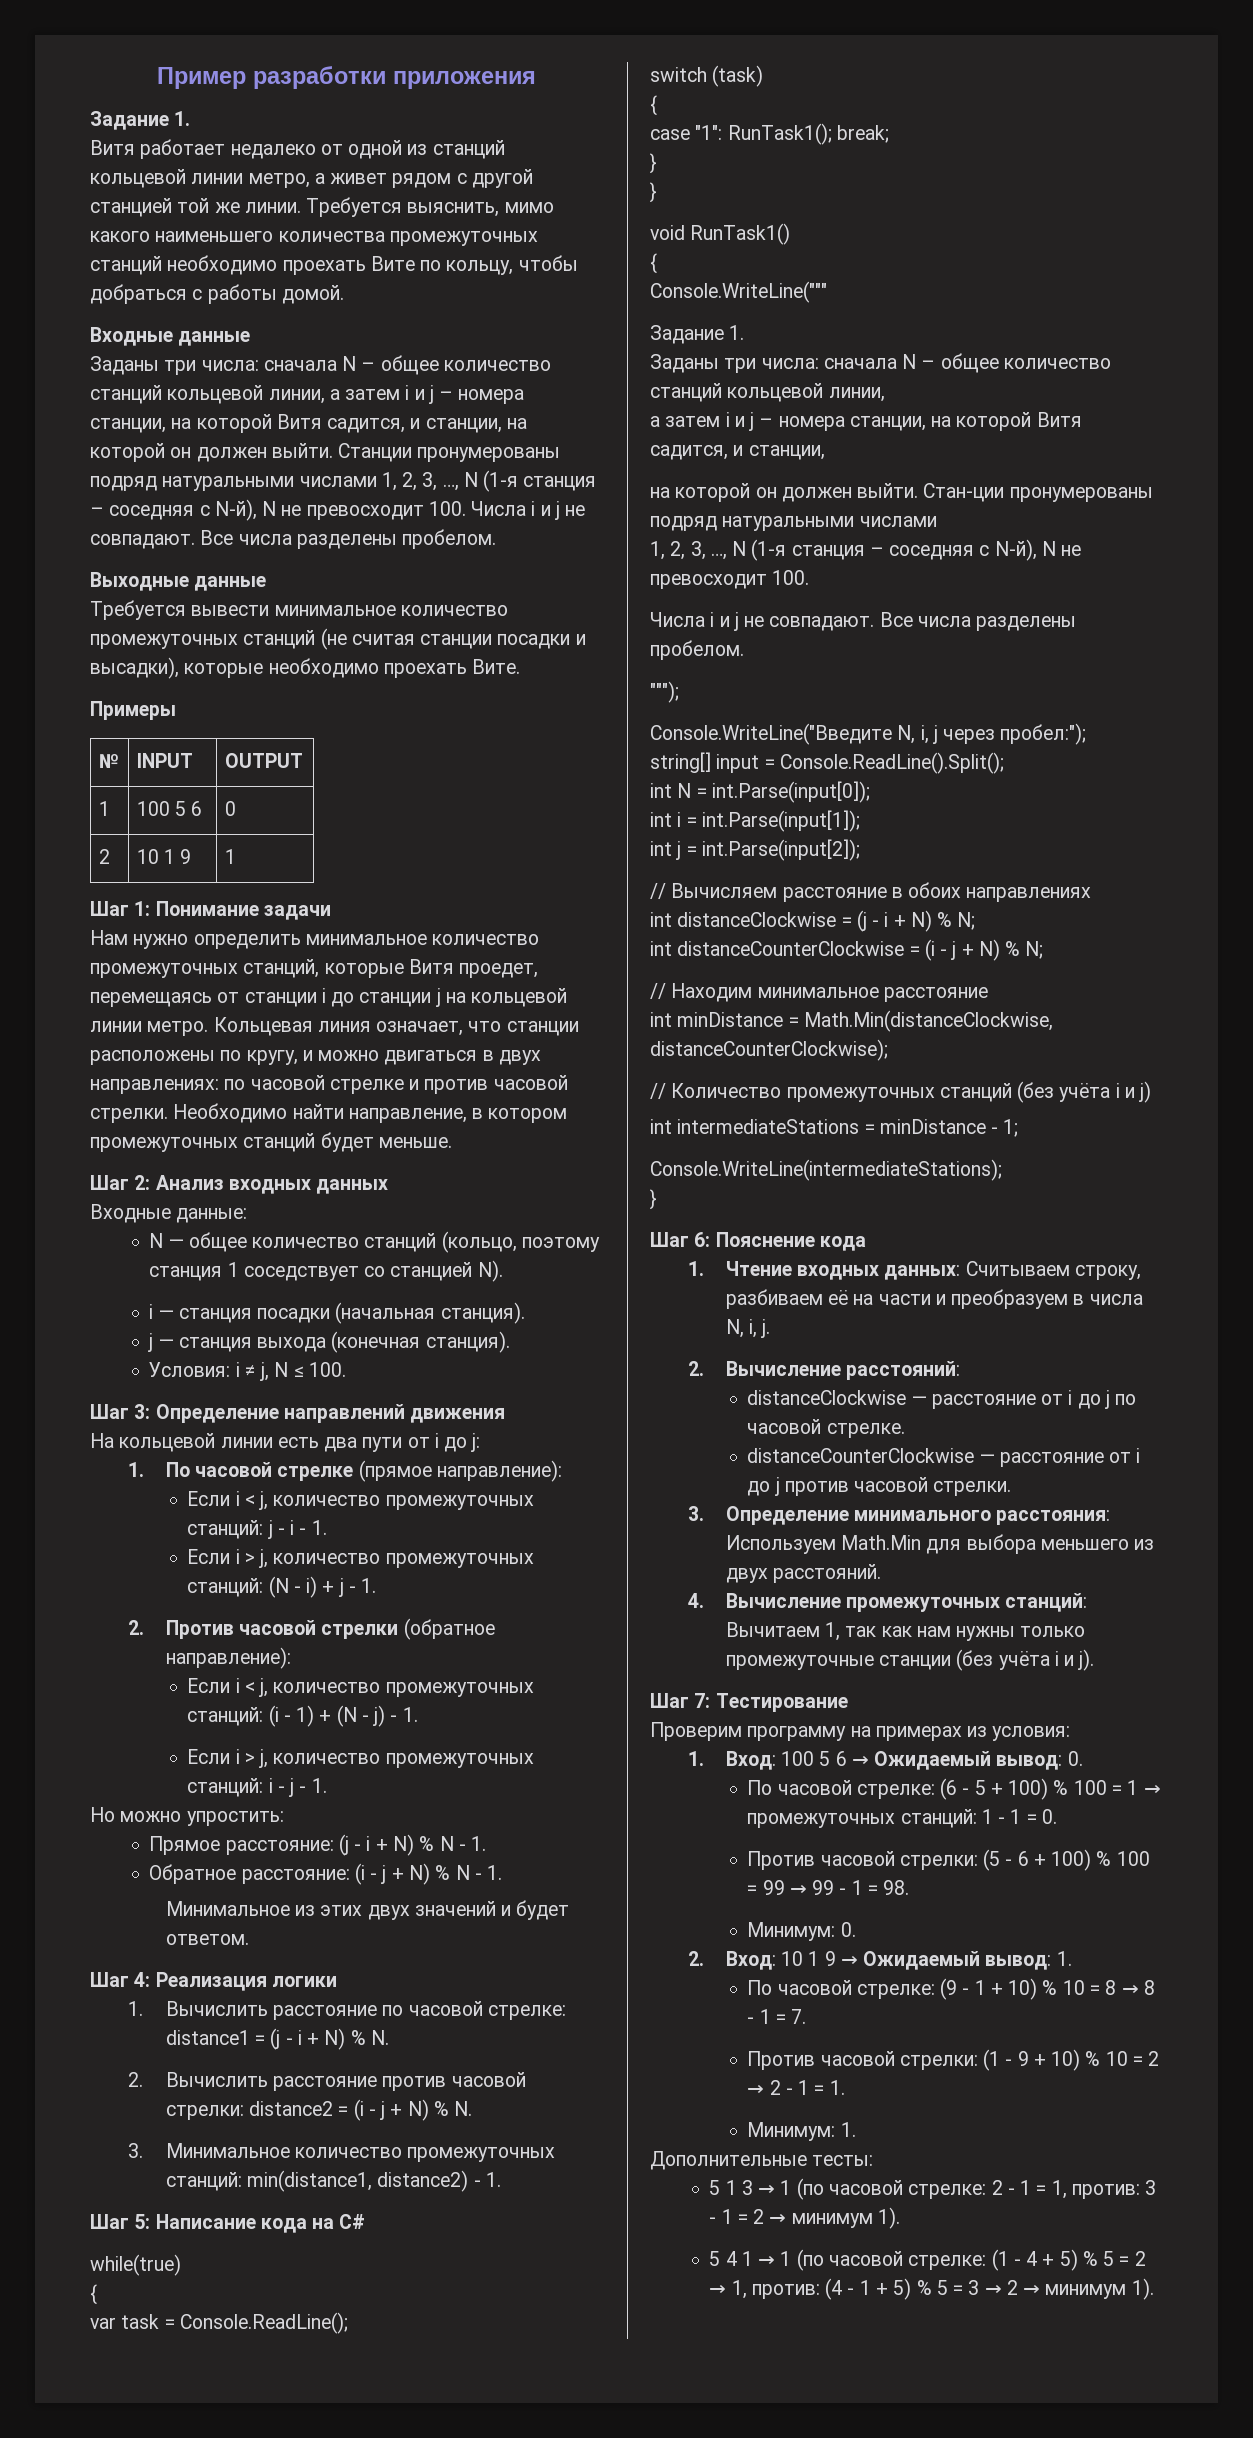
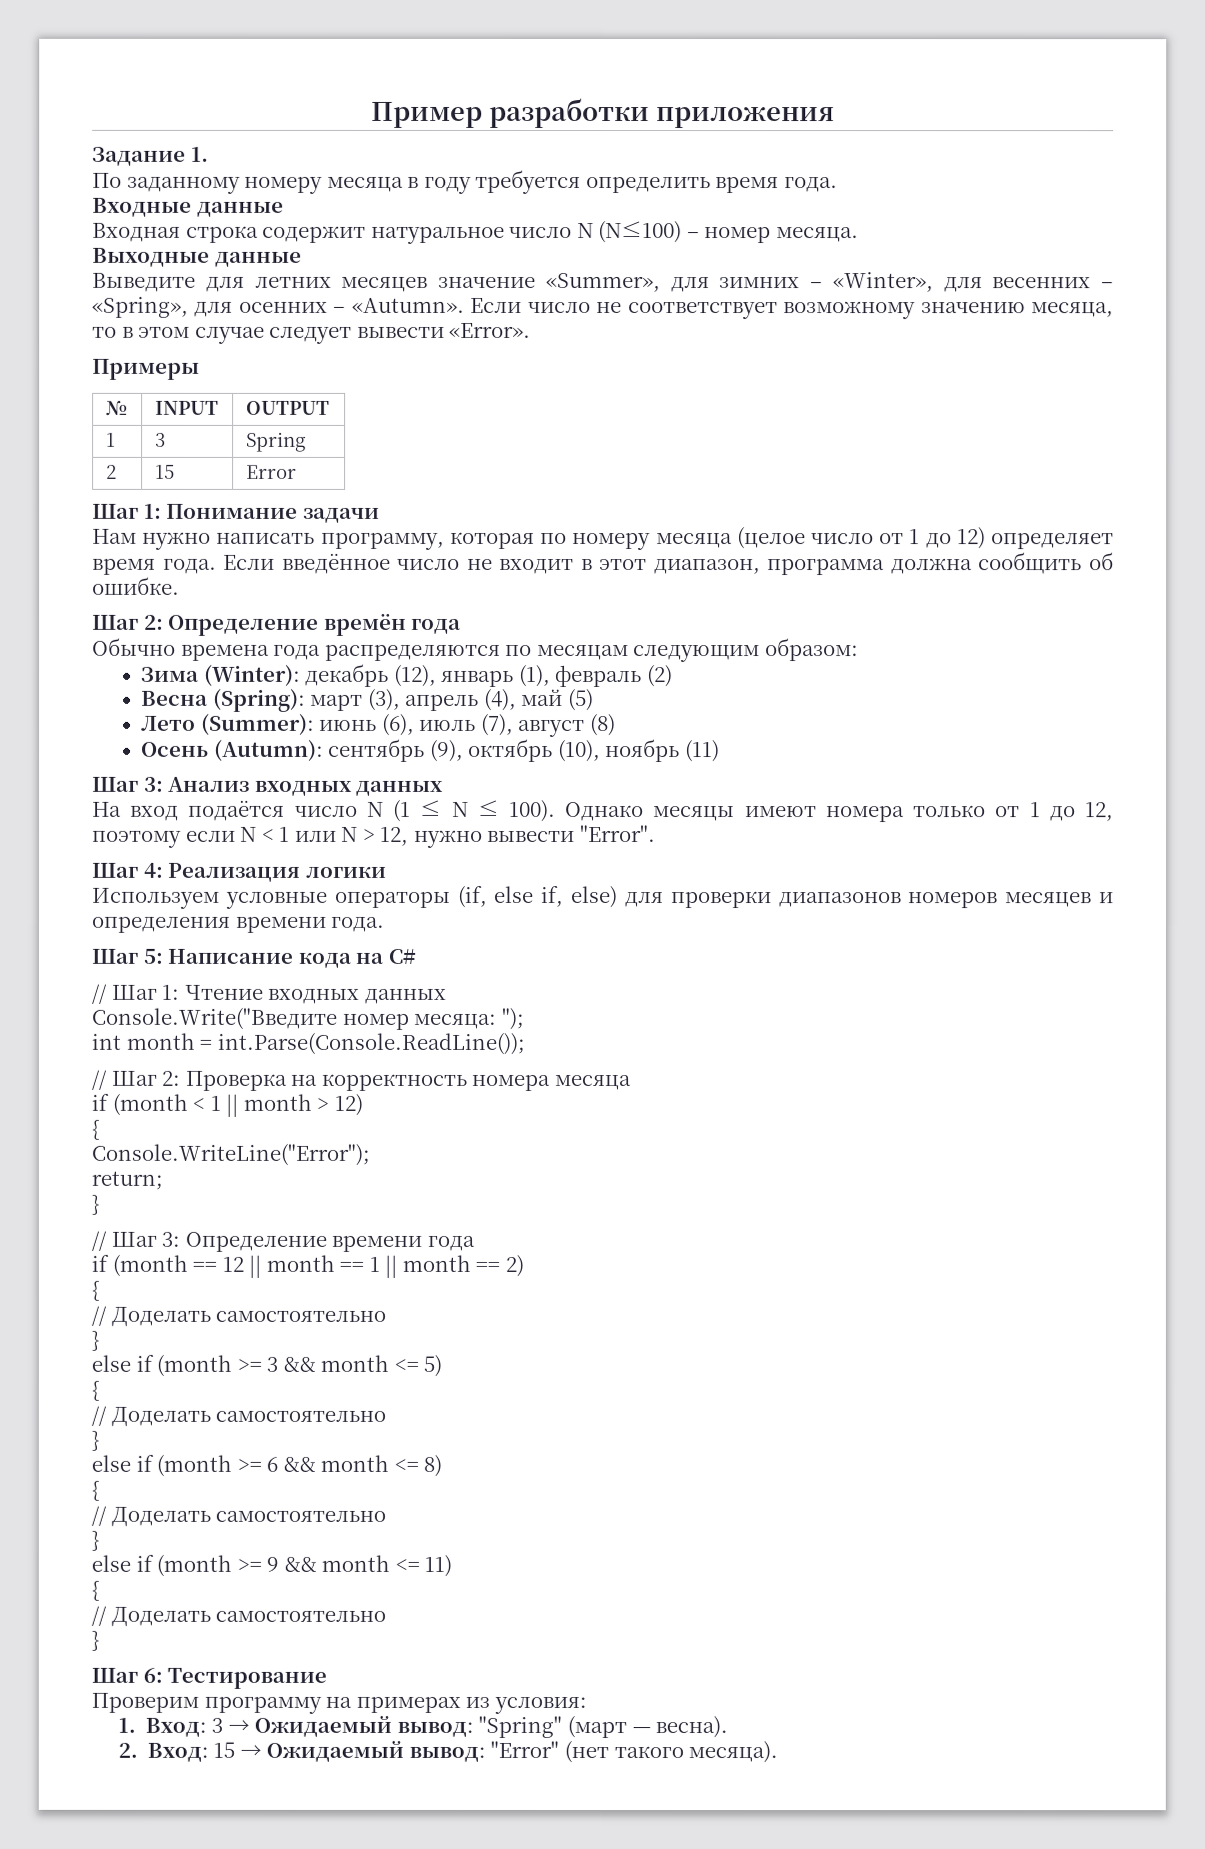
- Витя работает недалеко от одной из станций кольцевой линии метро, а живет рядом с другой станцией той же линии. Требуется выяснить, мимо какого наименьшего количества промежуточных станций необходимо проехать Вите по кольцу, чтобы добраться с работы домой.
+ По заданному номеру месяца в году требуется определить время года.
  Входные данные
- Заданы три числа: сначала N – общее количество станций кольцевой линии, а затем i и j – номера станции, на которой Витя садится, и станции, на которой он должен выйти. Станции пронумерованы подряд натуральными числами 1, 2, 3, …, N (1-я станция – соседняя с N-й), N не превосходит 100. Числа i и j не совпадают. Все числа разделены пробелом.
+ Входная строка содержит натуральное число N (N≤100) – номер месяца.
  Выходные данные
- Требуется вывести минимальное количество промежуточных станций (не считая станции посадки и высадки), которые необходимо проехать Вите.
+ Выведите для летних месяцев значение «Summer», для зимних – «Winter», для весенних – «Spring», для осенних – «Autumn». Если число не соответствует возможному значению месяца, то в этом случае следует вывести «Error».
- 1 | 100 5 6 | 0
- 2 | 10 1 9 | 1
+ 1 | 3 | Spring
+ 2 | 15 | Error
- Нам нужно определить минимальное количество промежуточных станций, которые Витя проедет, перемещаясь от станции i до станции j на кольцевой линии метро. Кольцевая линия означает, что станции расположены по кругу, и можно двигаться в двух направлениях: по часовой стрелке и против часовой стрелки. Необходимо найти направление, в котором промежуточных станций будет меньше.
- Шаг 2: Анализ входных данных
- Входные данные:
- N — общее количество станций (кольцо, поэтому станция 1 соседствует со станцией N).
- i — станция посадки (начальная станция).
- j — станция выхода (конечная станция).
- Условия: i ≠ j, N ≤ 100.
- Шаг 3: Определение направлений движения
- На кольцевой линии есть два пути от i до j:
- 1. По часовой стрелке (прямое направление):
- Если i < j, количество промежуточных станций: j - i - 1.
- Если i > j, количество промежуточных станций: (N - i) + j - 1.
- 2. Против часовой стрелки (обратное направление):
- Если i < j, количество промежуточных станций: (i - 1) + (N - j) - 1.
- Если i > j, количество промежуточных станций: i - j - 1.
- Но можно упростить:
- Прямое расстояние: (j - i + N) % N - 1.
- Обратное расстояние: (i - j + N) % N - 1.
- Минимальное из этих двух значений и будет ответом.
+ Нам нужно написать программу, которая по номеру месяца (целое число от 1 до 12) определяет время года. Если введённое число не входит в этот диапазон, программа должна сообщить об ошибке.
+ Шаг 2: Определение времён года
+ Обычно времена года распределяются по месяцам следующим образом:
+ Зима (Winter): декабрь (12), январь (1), февраль (2)
+ Весна (Spring): март (3), апрель (4), май (5)
+ Лето (Summer): июнь (6), июль (7), август (8)
+ Осень (Autumn): сентябрь (9), октябрь (10), ноябрь (11)
+ Шаг 3: Анализ входных данных
+ На вход подаётся число N (1 ≤ N ≤ 100). Однако месяцы имеют номера только от 1 до 12, поэтому если N < 1 или N > 12, нужно вывести "Error".
  Шаг 4: Реализация логики
- 1. Вычислить расстояние по часовой стрелке: distance1 = (j - i + N) % N.
- 2. Вычислить расстояние против часовой стрелки: distance2 = (i - j + N) % N.
- 3. Минимальное количество промежуточных станций: min(distance1, distance2) - 1.
+ Используем условные операторы (if, else if, else) для проверки диапазонов номеров месяцев и определения времени года.
- while(true)
+ // Шаг 1: Чтение входных данных
+ Console.Write("Введите номер месяца: ");
+ int month = int.Parse(Console.ReadLine());
+ // Шаг 2: Проверка на корректность номера месяца
+ if (month < 1 || month > 12)
  {
- var task = Console.ReadLine();
- switch (task)
+ Console.WriteLine("Error");
+ return;
+ }
+ // Шаг 3: Определение времени года
+ if (month == 12 || month == 1 || month == 2)
  {
- case "1": RunTask1(); break;
+ // Доделать самостоятельно
  }
+ else if (month >= 3 && month <= 5)
+ {
+ // Доделать самостоятельно
  }
- void RunTask1()
+ else if (month >= 6 && month <= 8)
  {
- Console.WriteLine("""
- Задание 1.
- Заданы три числа: сначала N – общее количество станций кольцевой линии,
- а затем i и j – номера станции, на которой Витя садится, и станции,
- на которой он должен выйти. Стан-ции пронумерованы подряд натуральными числами
- 1, 2, 3, …, N (1-я станция – соседняя с N-й), N не превосходит 100.
- Числа i и j не совпадают. Все числа разделены пробелом.
- """);
- Console.WriteLine("Введите N, i, j через пробел:");
- string[] input = Console.ReadLine().Split();
- int N = int.Parse(input[0]);
- int i = int.Parse(input[1]);
- int j = int.Parse(input[2]);
- // Вычисляем расстояние в обоих направлениях
- int distanceClockwise = (j - i + N) % N;
- int distanceCounterClockwise = (i - j + N) % N;
- // Находим минимальное расстояние
- int minDistance = Math.Min(distanceClockwise, distanceCounterClockwise);
- // Количество промежуточных станций (без учёта i и j)
- int intermediateStations = minDistance - 1;
- Console.WriteLine(intermediateStations);
+ // Доделать самостоятельно
  }
- Шаг 6: Пояснение кода
- 1. Чтение входных данных: Считываем строку, разбиваем её на части и преобразуем в числа N, i, j.
- 2. Вычисление расстояний:
- distanceClockwise — расстояние от i до j по часовой стрелке.
- distanceCounterClockwise — расстояние от i до j против часовой стрелки.
- 3. Определение минимального расстояния: Используем Math.Min для выбора меньшего из двух расстояний.
- 4. Вычисление промежуточных станций: Вычитаем 1, так как нам нужны только промежуточные станции (без учёта i и j).
- Шаг 7: Тестирование
+ else if (month >= 9 && month <= 11)
+ {
+ // Доделать самостоятельно
+ }
+ Шаг 6: Тестирование
- 1. Вход: 100 5 6 → Ожидаемый вывод: 0.
- По часовой стрелке: (6 - 5 + 100) % 100 = 1 → промежуточных станций: 1 - 1 = 0.
- Против часовой стрелки: (5 - 6 + 100) % 100 = 99 → 99 - 1 = 98.
- Минимум: 0.
- 2. Вход: 10 1 9 → Ожидаемый вывод: 1.
- По часовой стрелке: (9 - 1 + 10) % 10 = 8 → 8 - 1 = 7.
- Против часовой стрелки: (1 - 9 + 10) % 10 = 2 → 2 - 1 = 1.
- Минимум: 1.
- Дополнительные тесты:
- 5 1 3 → 1 (по часовой стрелке: 2 - 1 = 1, против: 3 - 1 = 2 → минимум 1).
- 5 4 1 → 1 (по часовой стрелке: (1 - 4 + 5) % 5 = 2 → 1, против: (4 - 1 + 5) % 5 = 3 → 2 → минимум 1).
+ 1. Вход: 3 → Ожидаемый вывод: "Spring" (март — весна).
+ 2. Вход: 15 → Ожидаемый вывод: "Error" (нет такого месяца).

